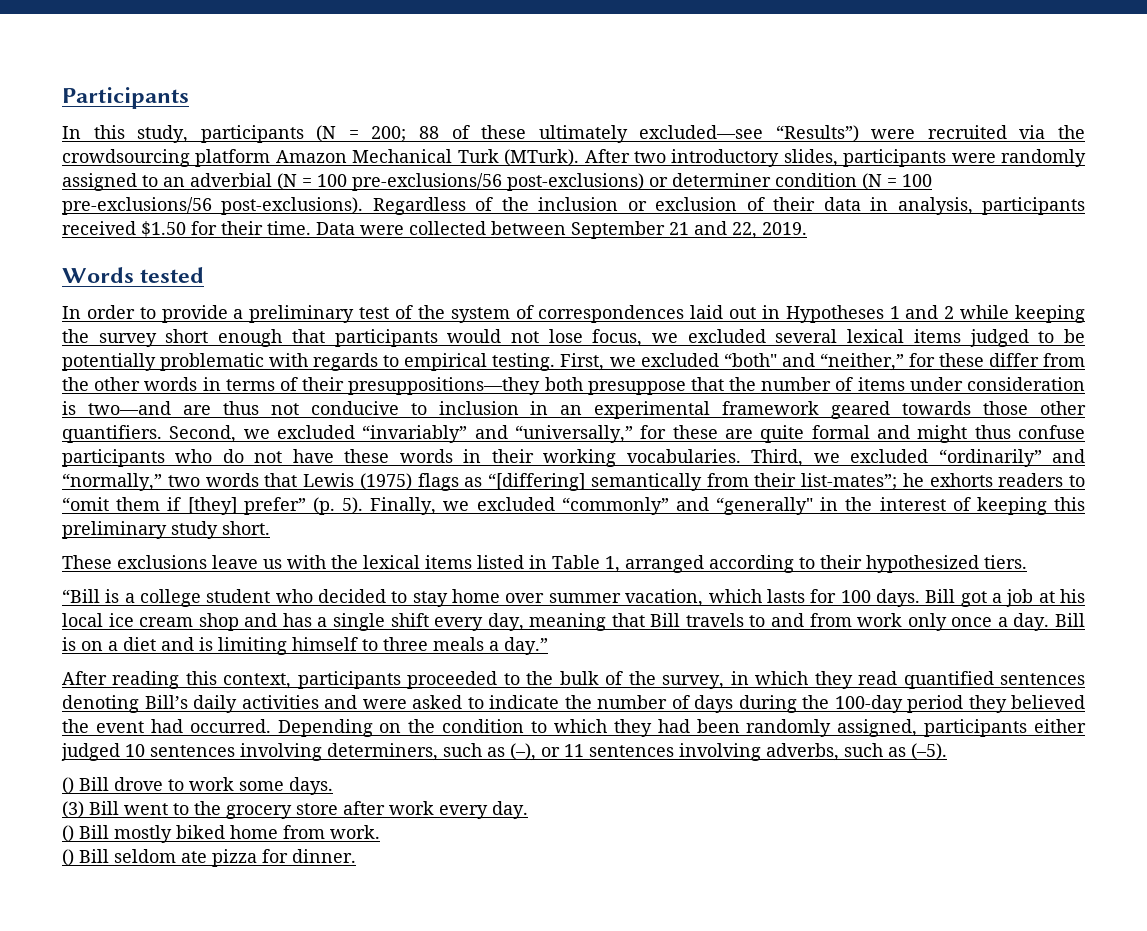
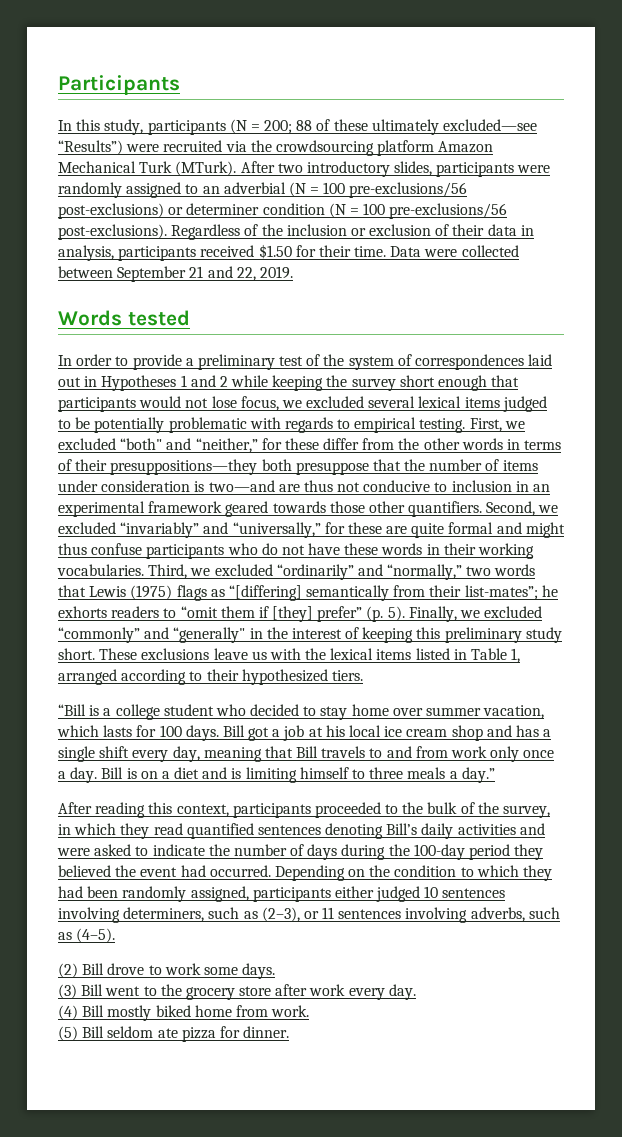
- Finally, we excluded “commonly” and “generally" in the interest of keeping this preliminary study short.
- These exclusions leave us with the lexical items listed in Table 1, arranged according to their hypothesized tiers.
+ Finally, we excluded “commonly” and “generally" in the interest of keeping this preliminary study short. These exclusions leave us with the lexical items listed in Table 1, arranged according to their hypothesized tiers.
- Depending on the condition to which they had been randomly assigned, participants either judged 10 sentences involving determiners, such as (–), or 11 sentences involving adverbs, such as (–5).
- () Bill drove to work some days.
+ Depending on the condition to which they had been randomly assigned, participants either judged 10 sentences involving determiners, such as (2–3), or 11 sentences involving adverbs, such as (4–5).
+ (2) Bill drove to work some days.
- () Bill mostly biked home from work.
+ (4) Bill mostly biked home from work.
- () Bill seldom ate pizza for dinner.
+ (5) Bill seldom ate pizza for dinner.

